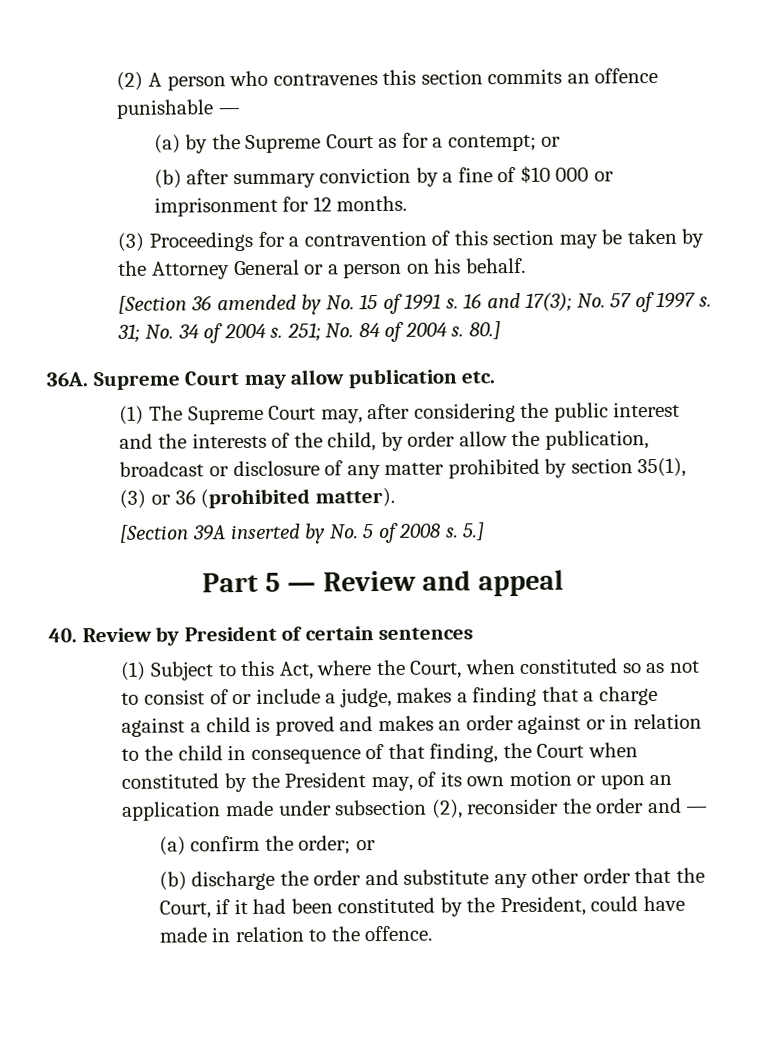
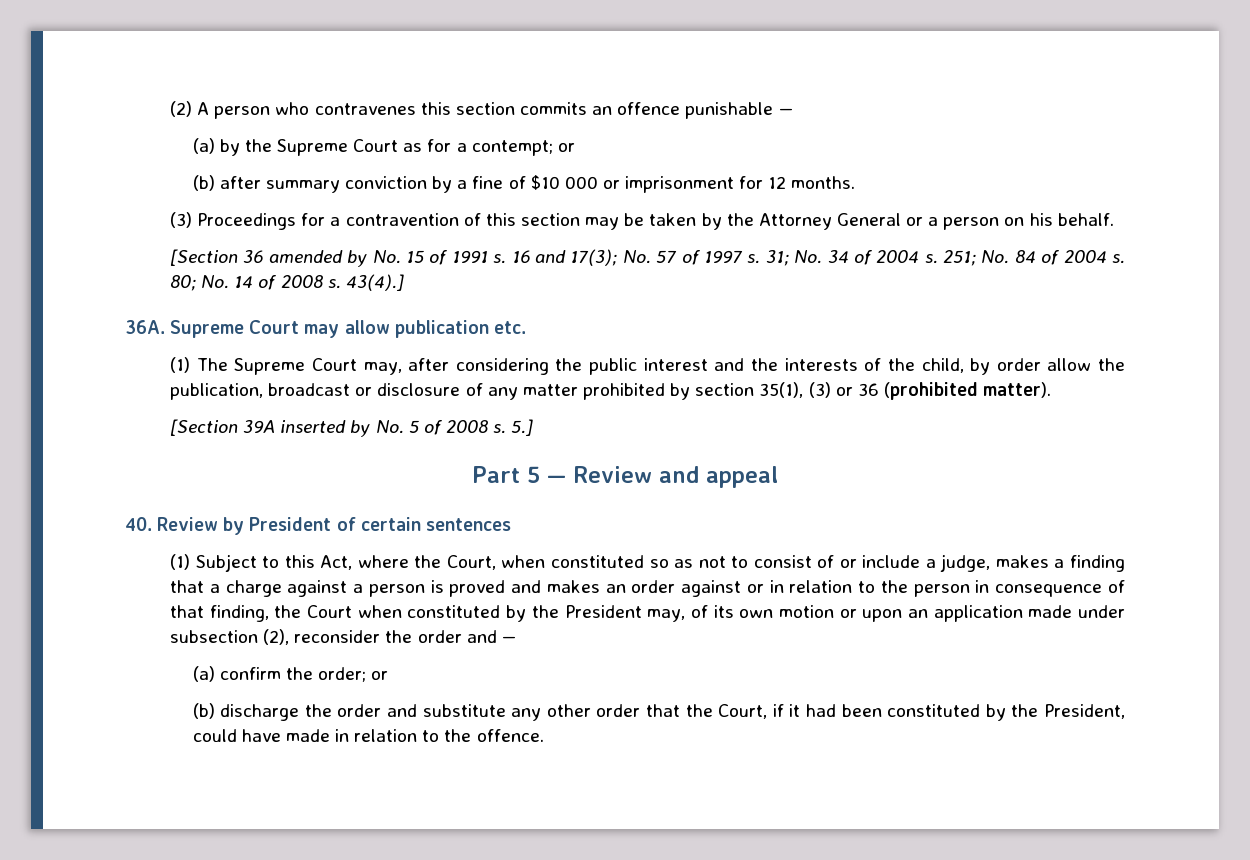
- 80.]
+ 80; No. 14 of 2008 s. 43(4).]
- (1) Subject to this Act, where the Court, when constituted so as not to consist of or include a judge, makes a finding that a charge against a child is proved and makes an order against or in relation to the child in consequence of that finding, the Court when constituted by the President may, of its own motion or upon an application made under subsection (2), reconsider the order and —
+ (1) Subject to this Act, where the Court, when constituted so as not to consist of or include a judge, makes a finding that a charge against a person is proved and makes an order against or in relation to the person in consequence of that finding, the Court when constituted by the President may, of its own motion or upon an application made under subsection (2), reconsider the order and —

